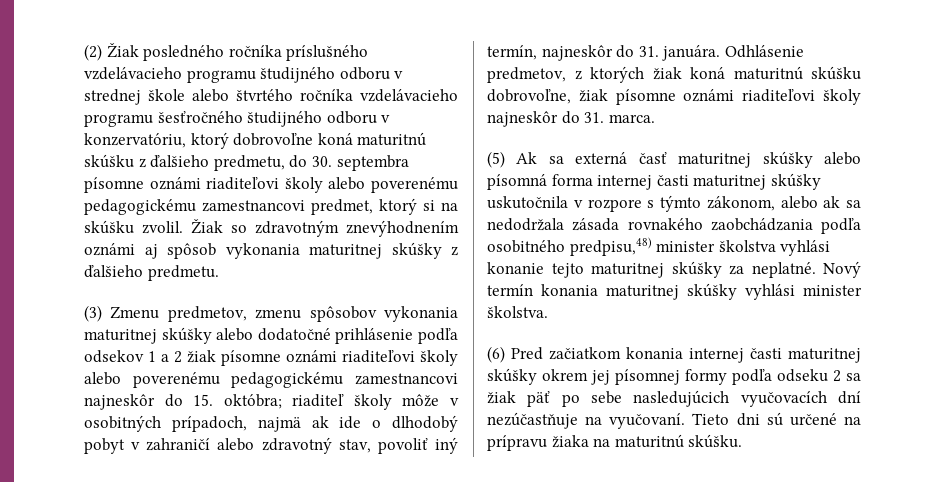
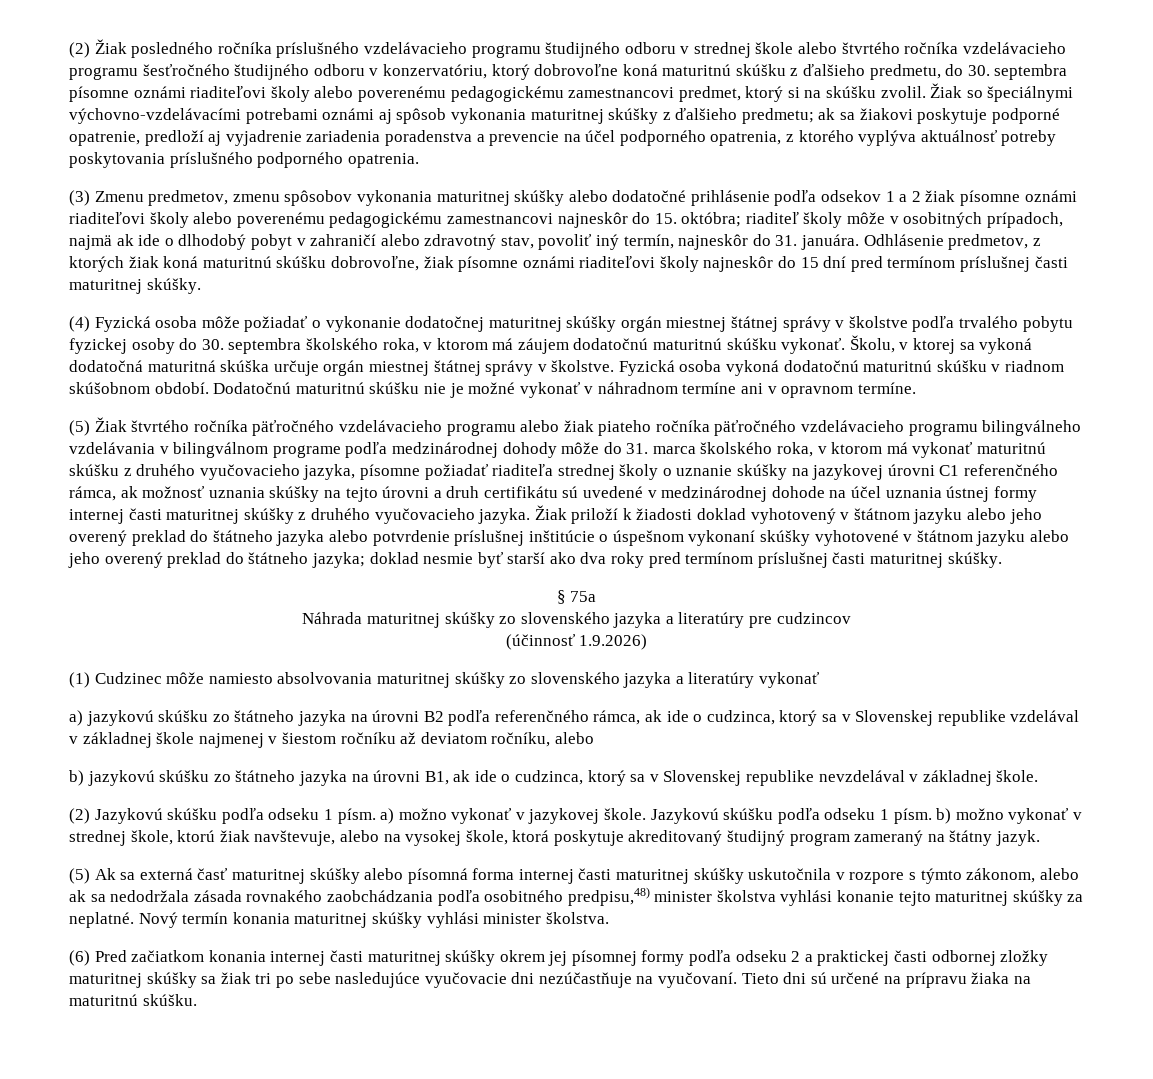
- Žiak so zdravotným znevýhodnením oznámi aj spôsob vykonania maturitnej skúšky z ďalšieho predmetu.
+ Žiak so špeciálnymi výchovno-vzdelávacími potrebami oznámi aj spôsob vykonania maturitnej skúšky z ďalšieho predmetu; ak sa žiakovi poskytuje podporné opatrenie, predloží aj vyjadrenie zariadenia poradenstva a prevencie na účel podporného opatrenia, z ktorého vyplýva aktuálnosť potreby poskytovania príslušného podporného opatrenia.
- Odhlásenie predmetov, z ktorých žiak koná maturitnú skúšku dobrovoľne, žiak písomne oznámi riaditeľovi školy najneskôr do 31. marca.
+ Odhlásenie predmetov, z ktorých žiak koná maturitnú skúšku dobrovoľne, žiak písomne oznámi riaditeľovi školy najneskôr do 15 dní pred termínom príslušnej časti maturitnej skúšky.
+ (4) Fyzická osoba môže požiadať o vykonanie dodatočnej maturitnej skúšky orgán miestnej štátnej správy v školstve podľa trvalého pobytu fyzickej osoby do 30. septembra školského roka, v ktorom má záujem dodatočnú maturitnú skúšku vykonať. Školu, v ktorej sa vykoná dodatočná maturitná skúška určuje orgán miestnej štátnej správy v školstve. Fyzická osoba vykoná dodatočnú maturitnú skúšku v riadnom skúšobnom období. Dodatočnú maturitnú skúšku nie je možné vykonať v náhradnom termíne ani v opravnom termíne.
+ (5) Žiak štvrtého ročníka päťročného vzdelávacieho programu alebo žiak piateho ročníka päťročného vzdelávacieho programu bilingválneho vzdelávania v bilingválnom programe podľa medzinárodnej dohody môže do 31. marca školského roka, v ktorom má vykonať maturitnú skúšku z druhého vyučovacieho jazyka, písomne požiadať riaditeľa strednej školy o uznanie skúšky na jazykovej úrovni C1 referenčného rámca, ak možnosť uznania skúšky na tejto úrovni a druh certifikátu sú uvedené v medzinárodnej dohode na účel uznania ústnej formy internej časti maturitnej skúšky z druhého vyučovacieho jazyka. Žiak priloží k žiadosti doklad vyhotovený v štátnom jazyku alebo jeho overený preklad do štátneho jazyka alebo potvrdenie príslušnej inštitúcie o úspešnom vykonaní skúšky vyhotovené v štátnom jazyku alebo jeho overený preklad do štátneho jazyka; doklad nesmie byť starší ako dva roky pred termínom príslušnej časti maturitnej skúšky.
+ § 75a
+ Náhrada maturitnej skúšky zo slovenského jazyka a literatúry pre cudzincov
+ (účinnosť 1.9.2026)
+ (1) Cudzinec môže namiesto absolvovania maturitnej skúšky zo slovenského jazyka a literatúry vykonať
+ a) jazykovú skúšku zo štátneho jazyka na úrovni B2 podľa referenčného rámca, ak ide o cudzinca, ktorý sa v Slovenskej republike vzdelával v základnej škole najmenej v šiestom ročníku až deviatom ročníku, alebo
+ b) jazykovú skúšku zo štátneho jazyka na úrovni B1, ak ide o cudzinca, ktorý sa v Slovenskej republike nevzdelával v základnej škole.
+ (2) Jazykovú skúšku podľa odseku 1 písm. a) možno vykonať v jazykovej škole. Jazykovú skúšku podľa odseku 1 písm. b) možno vykonať v strednej škole, ktorú žiak navštevuje, alebo na vysokej škole, ktorá poskytuje akreditovaný študijný program zameraný na štátny jazyk.
- (6) Pred začiatkom konania internej časti maturitnej skúšky okrem jej písomnej formy podľa odseku 2 sa žiak päť po sebe nasledujúcich vyučovacích dní nezúčastňuje na vyučovaní.
+ (6) Pred začiatkom konania internej časti maturitnej skúšky okrem jej písomnej formy podľa odseku 2 a praktickej časti odbornej zložky maturitnej skúšky sa žiak tri po sebe nasledujúce vyučovacie dni nezúčastňuje na vyučovaní.

